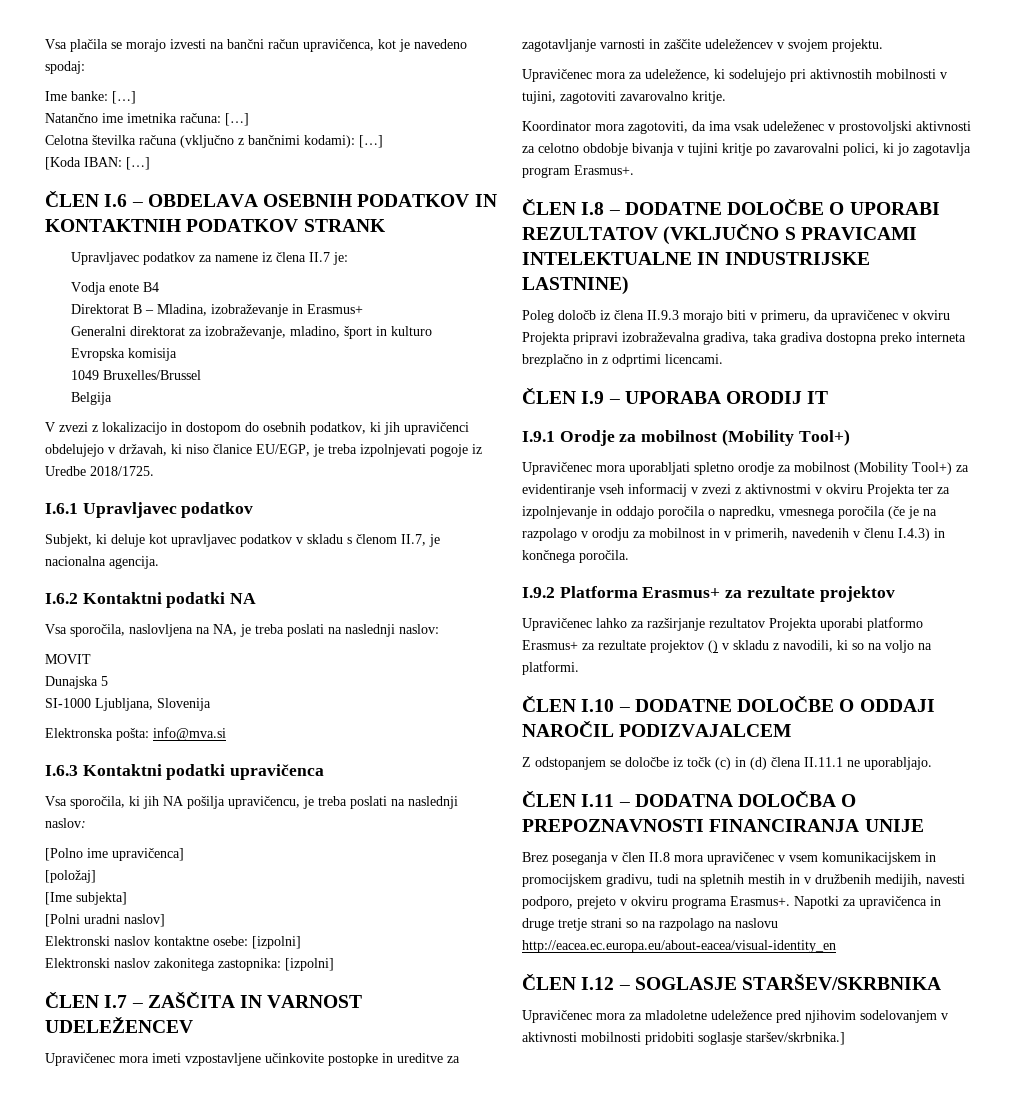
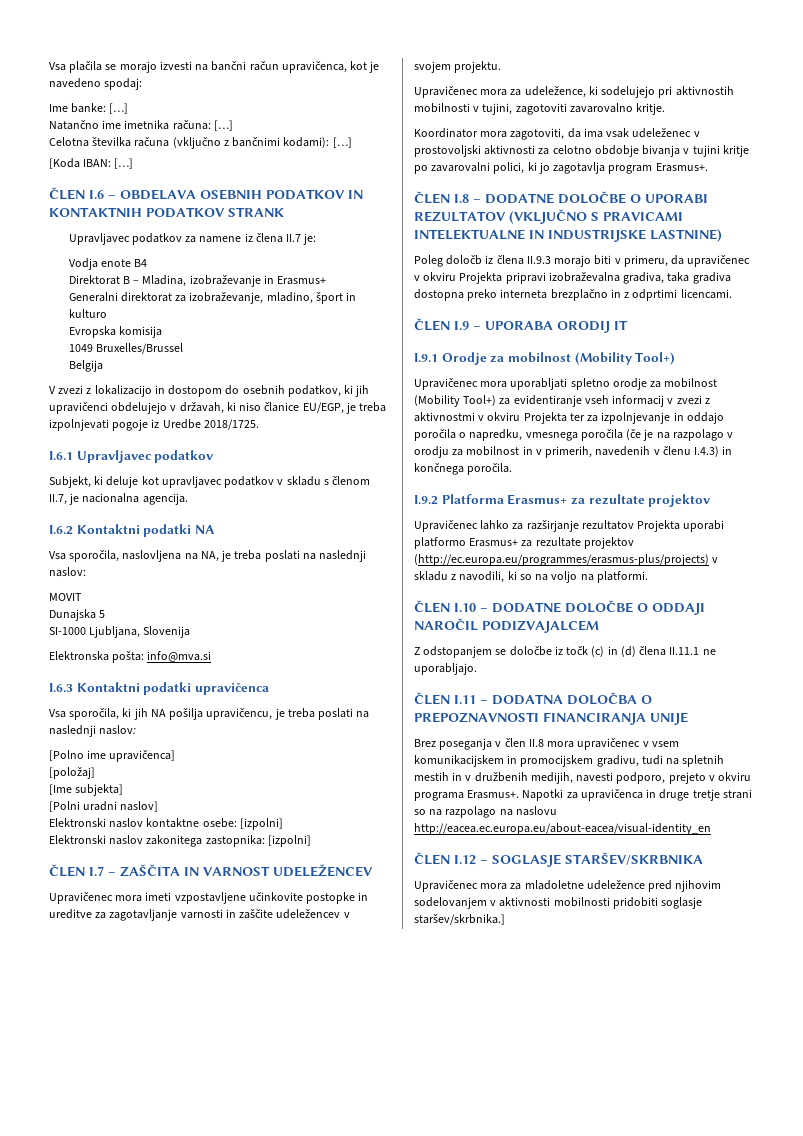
- Upravičenec lahko za razširjanje rezultatov Projekta uporabi platformo Erasmus+ za rezultate projektov () v skladu z navodili, ki so na voljo na platformi.
+ Upravičenec lahko za razširjanje rezultatov Projekta uporabi platformo Erasmus+ za rezultate projektov (http://ec.europa.eu/programmes/erasmus-plus/projects) v skladu z navodili, ki so na voljo na platformi.

